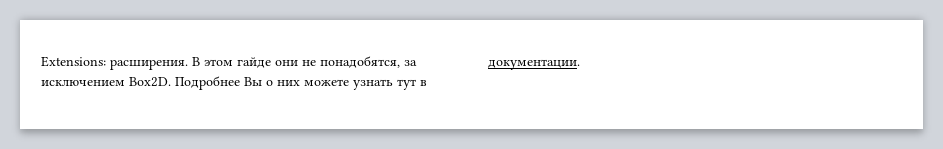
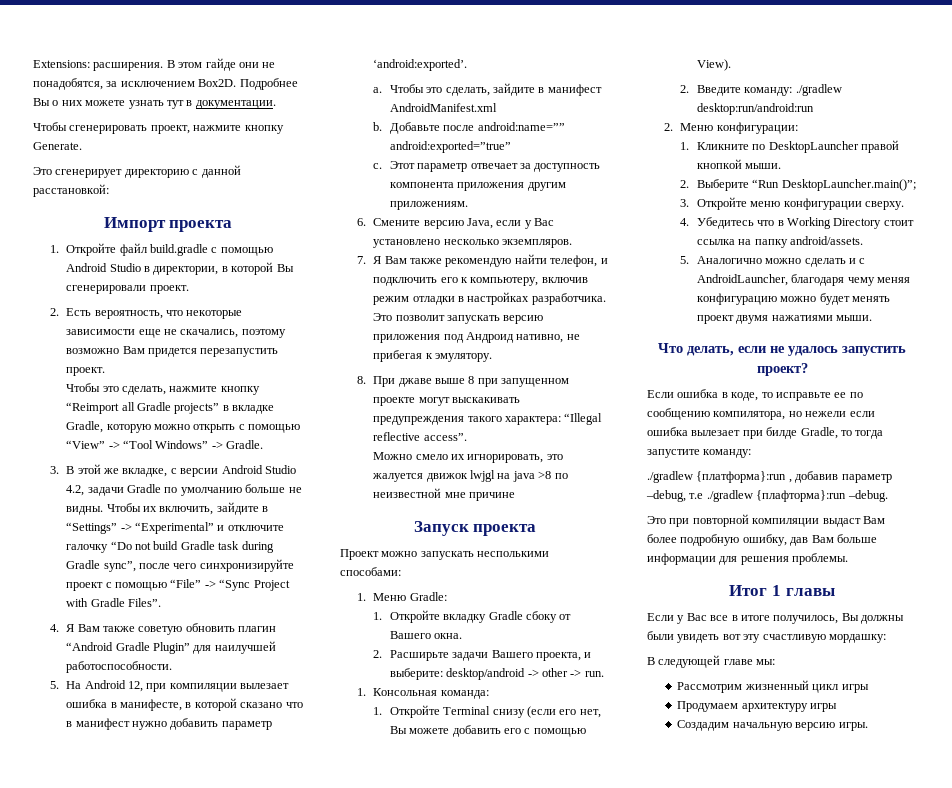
+ Чтобы сгенерировать проект, нажмите кнопку Generate.
+ Это сгенерирует директорию с данной расстановкой:
+ Импорт проекта
+ 1. Откройте файл build.gradle с помощью Android Studio в директории, в которой Вы сгенерировали проект.
+ 2. Есть вероятность, что некоторые зависимости еще не скачались, поэтому возможно Вам придется перезапустить проект.
+ Чтобы это сделать, нажмите кнопку “Reimport all Gradle projects” в вкладке Gradle, которую можно открыть с помощью “View” -> “Tool Windows” -> Gradle.
+ 3. В этой же вкладке, с версии Android Studio 4.2, задачи Gradle по умолчанию больше не видны. Чтобы их включить, зайдите в “Settings” -> “Experimental” и отключите галочку “Do not build Gradle task during Gradle sync”, после чего синхронизируйте проект с помощью “File” -> “Sync Project with Gradle Files”.
+ 4. Я Вам также советую обновить плагин “Android Gradle Plugin” для наилучшей работоспособности.
+ 5. На Android 12, при компиляции вылезает ошибка в манифесте, в которой сказано что в манифест нужно добавить параметр ‘android:exported’.
+ a. Чтобы это сделать, зайдите в манифест AndroidManifest.xml
+ b. Добавьте после android:name=”” android:exported=”true”
+ c. Этот параметр отвечает за доступность компонента приложения другим приложениям.
+ 6. Смените версию Java, если у Вас установлено несколько экземпляров.
+ 7. Я Вам также рекомендую найти телефон, и подключить его к компьютеру, включив режим отладки в настройках разработчика. Это позволит запускать версию приложения под Андроид нативно, не прибегая к эмулятору.
+ 8. При джаве выше 8 при запущенном проекте могут выскакивать предупреждения такого характера: “Illegal reflective access”.
+ Можно смело их игнорировать, это жалуется движок lwjgl на java >8 по неизвестной мне причине
+ Запуск проекта
+ Проект можно запускать несполькими способами:
+ 1. Меню Gradle:
+ 1. Откройте вкладку Gradle сбоку от Вашего окна.
+ 2. Расширьте задачи Вашего проекта, и выберите: desktop/android -> other -> run.
+ 1. Консольная команда:
+ 1. Откройте Terminal снизу (если его нет, Вы можете добавить его с помощью View).
+ 2. Введите команду: ./gradlew desktop:run/android:run
+ 2. Меню конфигурации:
+ 1. Кликните по DesktopLauncher правой кнопкой мыши.
+ 2. Выберите “Run DesktopLauncher.main()”;
+ 3. Откройте меню конфигурации сверху.
+ 4. Убедитесь что в Working Directory стоит ссылка на папку android/assets.
+ 5. Аналогично можно сделать и с AndroidLauncher, благодаря чему меняя конфигурацию можно будет менять проект двумя нажатиями мыши.
+ Что делать, если не удалось запустить проект?
+ Если ошибка в коде, то исправьте ее по сообщению компилятора, но нежели если ошибка вылезает при билде Gradle, то тогда запустите команду:
+ ./gradlew {платформа}:run , добавив параметр –debug, т.е ./gradlew {плафторма}:run –debug.
+ Это при повторной компиляции выдаст Вам более подробную ошибку, дав Вам больше информации для решения проблемы.
+ Итог 1 главы
+ Если у Вас все в итоге получилось, Вы должны были увидеть вот эту счастливую мордашку:
+ В следующей главе мы:
+ Рассмотрим жизненный цикл игры
+ Продумаем архитектуру игры
+ Создадим начальную версию игры.

